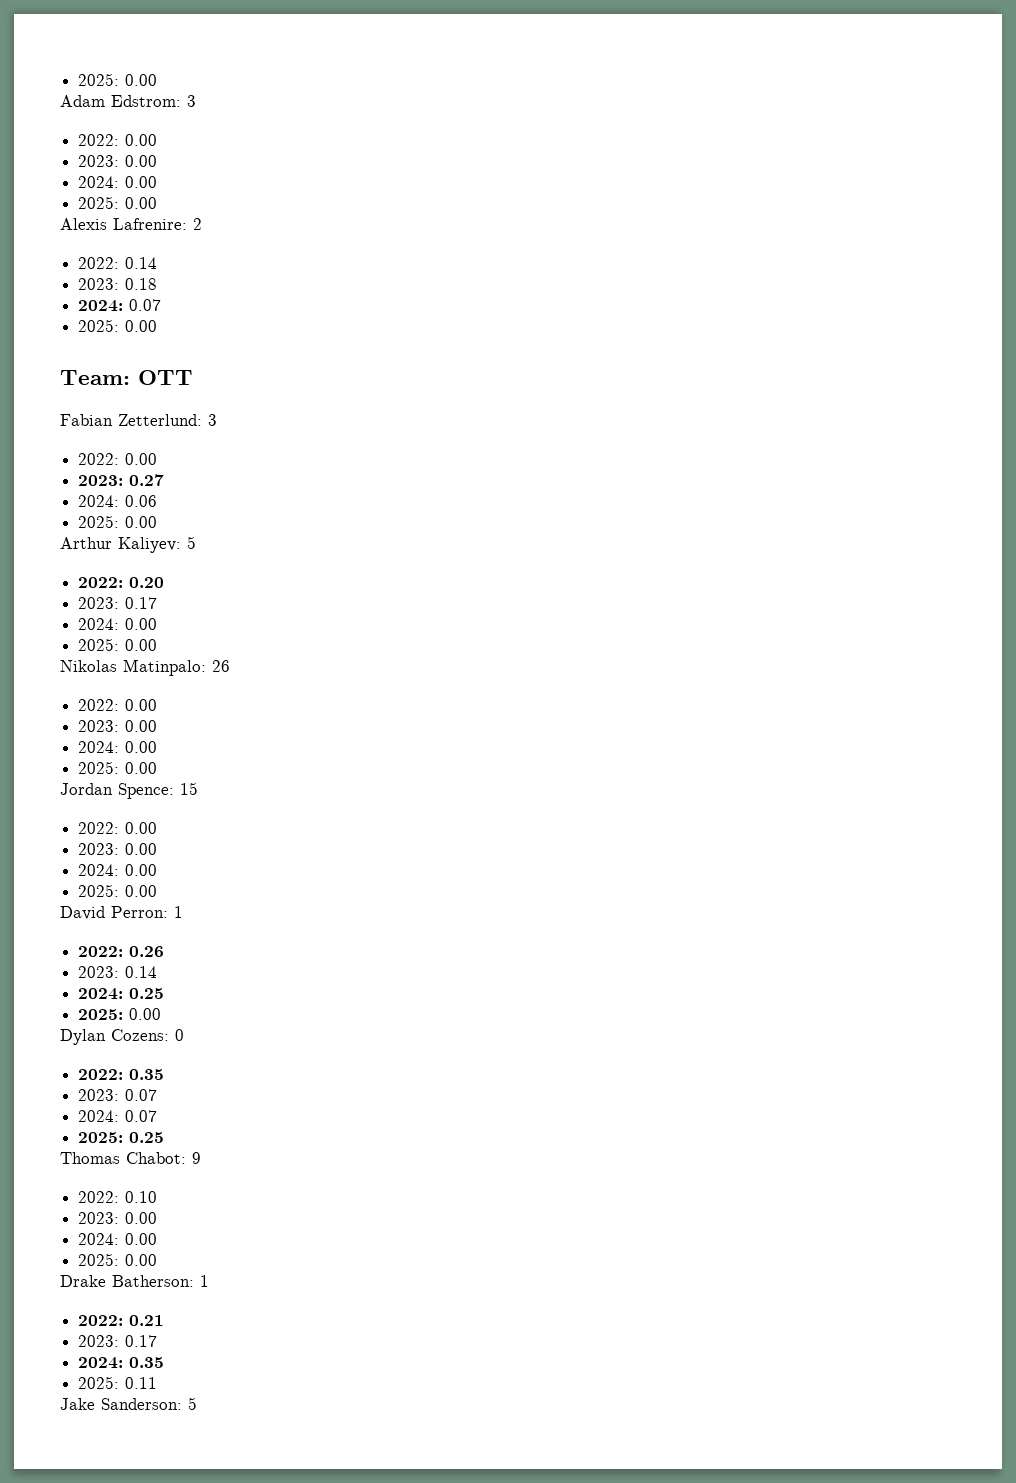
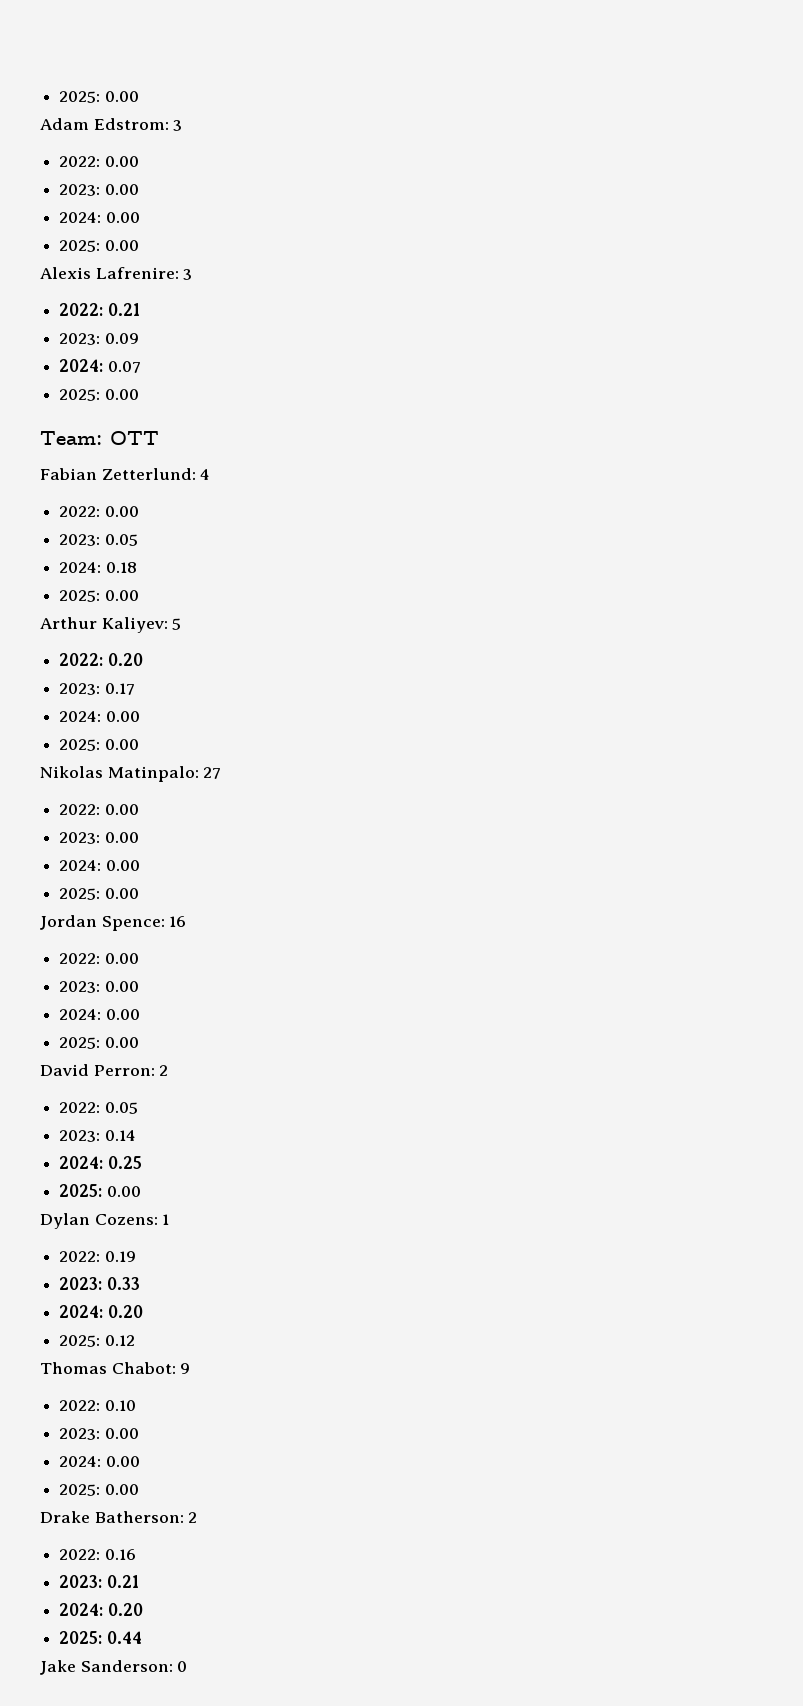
- Alexis Lafrenire: 2
- 2022: 0.14
- 2023: 0.18
+ Alexis Lafrenire: 3
+ 2022: 0.21
+ 2023: 0.09
- Fabian Zetterlund: 3
+ Fabian Zetterlund: 4
  2022: 0.00
- 2023: 0.27
- 2024: 0.06
+ 2023: 0.05
+ 2024: 0.18
- Nikolas Matinpalo: 26
+ Nikolas Matinpalo: 27
- Jordan Spence: 15
+ Jordan Spence: 16
- David Perron: 1
- 2022: 0.26
+ David Perron: 2
+ 2022: 0.05
- Dylan Cozens: 0
- 2022: 0.35
- 2023: 0.07
- 2024: 0.07
- 2025: 0.25
+ Dylan Cozens: 1
+ 2022: 0.19
+ 2023: 0.33
+ 2024: 0.20
+ 2025: 0.12
- Drake Batherson: 1
- 2022: 0.21
- 2023: 0.17
- 2024: 0.35
- 2025: 0.11
+ Drake Batherson: 2
+ 2022: 0.16
+ 2023: 0.21
+ 2024: 0.20
+ 2025: 0.44
- Jake Sanderson: 5
+ Jake Sanderson: 0

